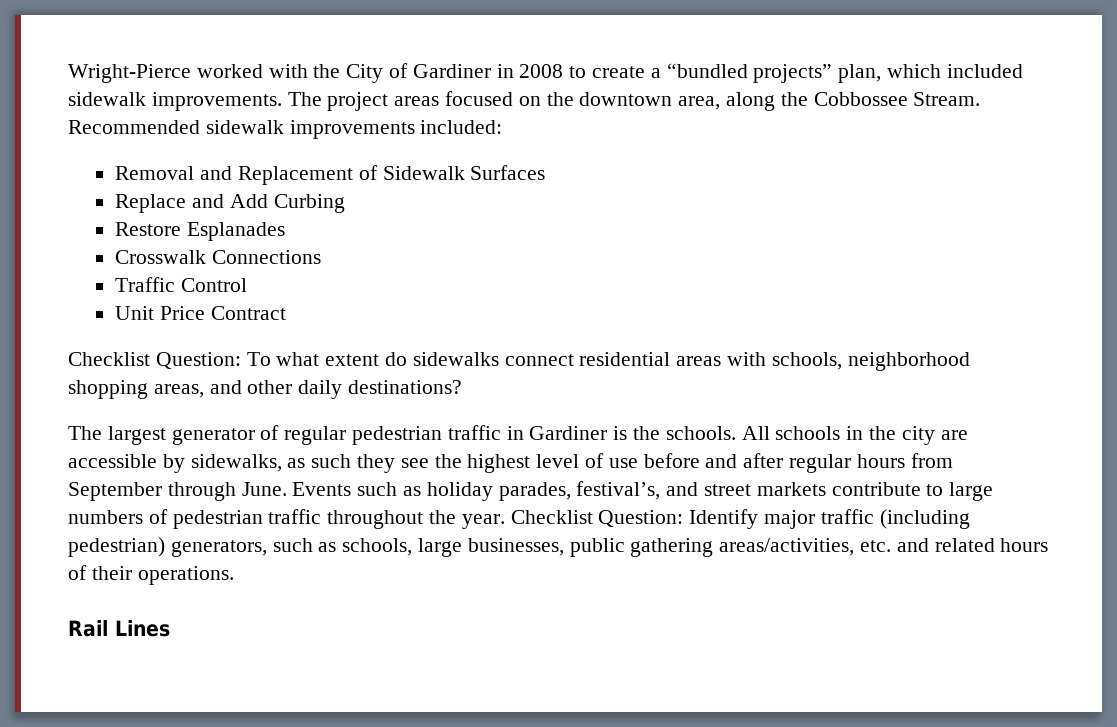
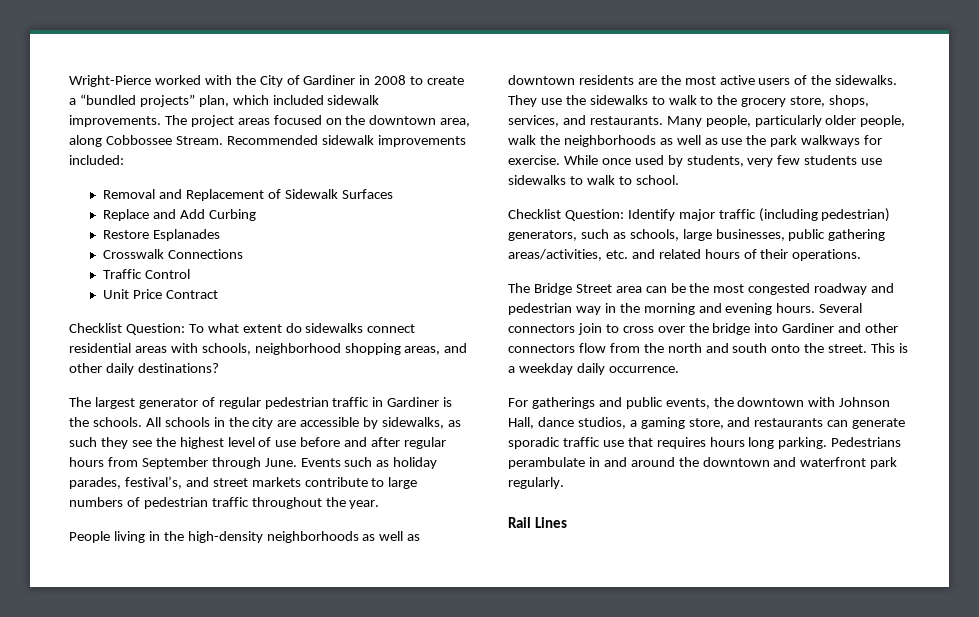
- The project areas focused on the downtown area, along the Cobbossee Stream.
+ The project areas focused on the downtown area, along Cobbossee Stream.
- Events such as holiday parades, festival’s, and street markets contribute to large numbers of pedestrian traffic throughout the year. Checklist Question: Identify major traffic (including pedestrian) generators, such as schools, large businesses, public gathering areas/activities, etc. and related hours of their operations.
+ Events such as holiday parades, festival’s, and street markets contribute to large numbers of pedestrian traffic throughout the year.
+ People living in the high-density neighborhoods as well as downtown residents are the most active users of the sidewalks. They use the sidewalks to walk to the grocery store, shops, services, and restaurants. Many people, particularly older people, walk the neighborhoods as well as use the park walkways for exercise. While once used by students, very few students use sidewalks to walk to school.
+ Checklist Question: Identify major traffic (including pedestrian) generators, such as schools, large businesses, public gathering areas/activities, etc. and related hours of their operations.
+ The Bridge Street area can be the most congested roadway and pedestrian way in the morning and evening hours. Several connectors join to cross over the bridge into Gardiner and other connectors flow from the north and south onto the street. This is a weekday daily occurrence.
+ For gatherings and public events, the downtown with Johnson Hall, dance studios, a gaming store, and restaurants can generate sporadic traffic use that requires hours long parking. Pedestrians perambulate in and around the downtown and waterfront park regularly.

